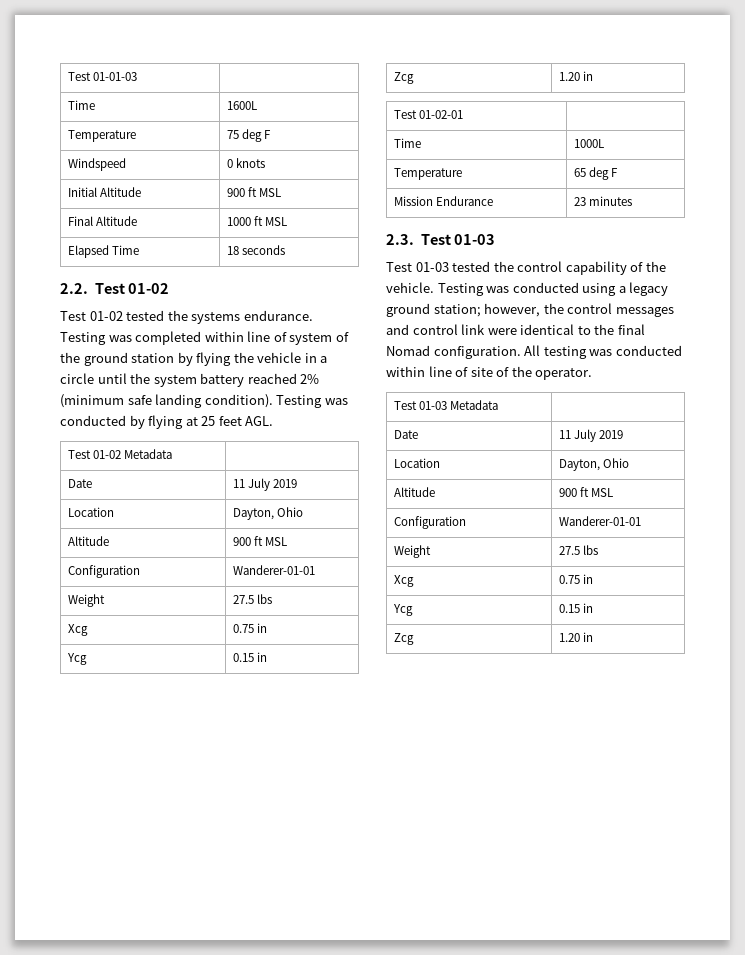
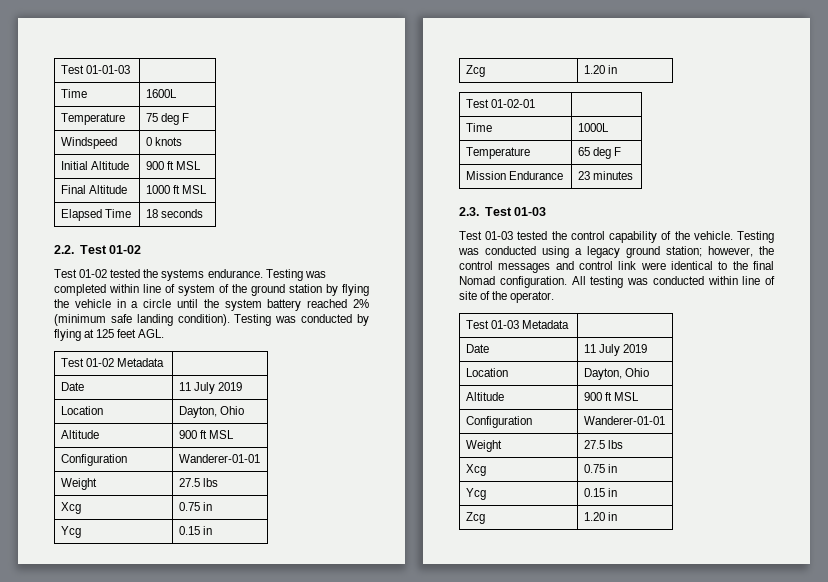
- Testing was conducted by flying at 25 feet AGL.
+ Testing was conducted by flying at 125 feet AGL.

